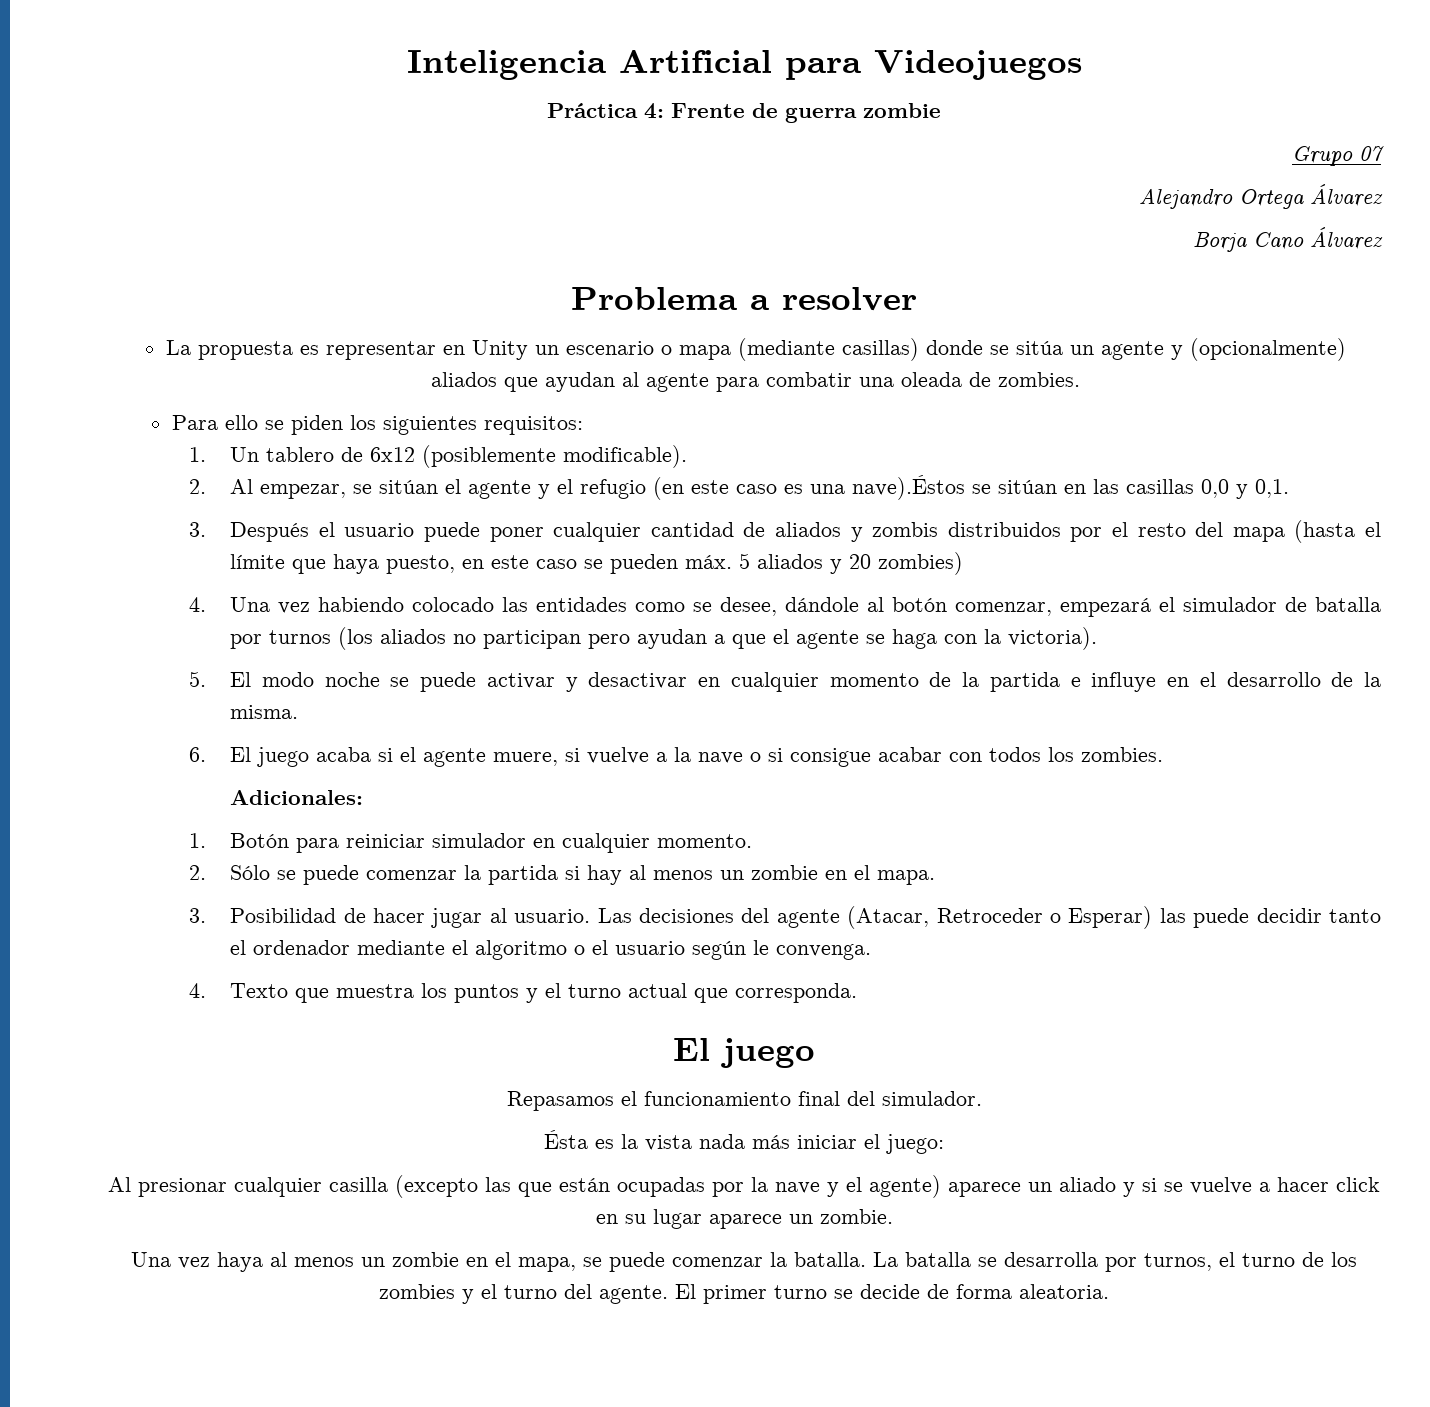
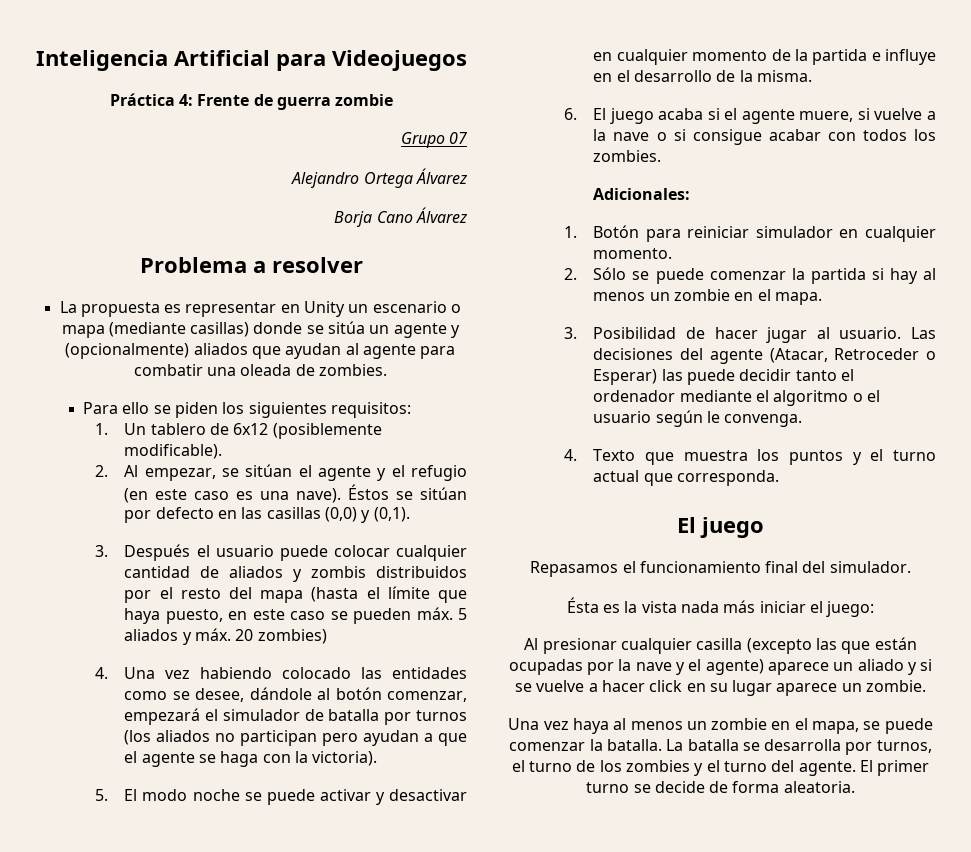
- 2. Al empezar, se sitúan el agente y el refugio (en este caso es una nave).Éstos se sitúan en las casillas 0,0 y 0,1.
+ 2. Al empezar, se sitúan el agente y el refugio (en este caso es una nave). Éstos se sitúan por defecto en las casillas (0,0) y (0,1).
- 3. Después el usuario puede poner cualquier cantidad de aliados y zombis distribuidos por el resto del mapa (hasta el límite que haya puesto, en este caso se pueden máx.
+ 3. Después el usuario puede colocar cualquier cantidad de aliados y zombis distribuidos por el resto del mapa (hasta el límite que haya puesto, en este caso se pueden máx.
- 5 aliados y 20 zombies)
+ 5 aliados y máx. 20 zombies)

